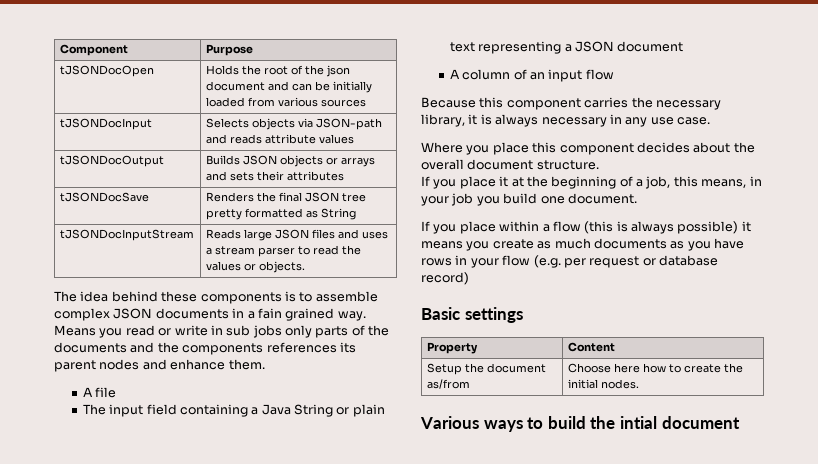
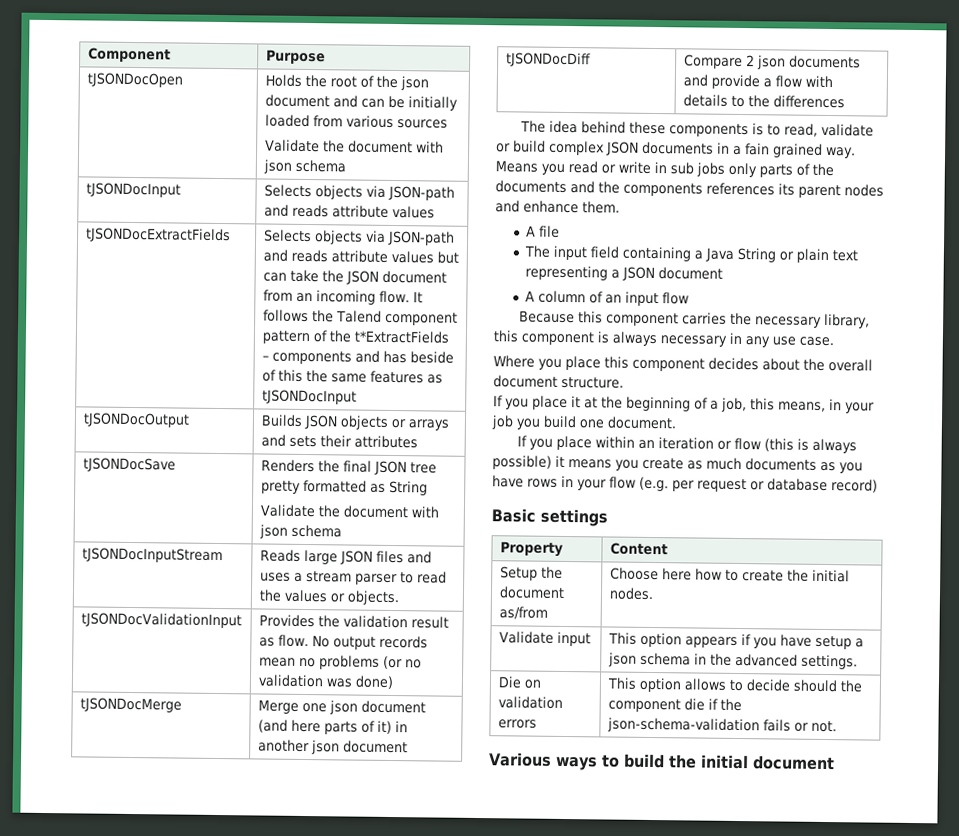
  tJSONDocOpen | Holds the root of the json document and can be initially loaded from various sources
+ Validate the document with json schema
+ tJSONDocExtractFields | Selects objects via JSON-path and reads attribute values but can take the JSON document from an incoming flow. It follows the Talend component pattern of the t*ExtractFields – components and has beside of this the same features as tJSONDocInput
  tJSONDocSave | Renders the final JSON tree pretty formatted as String
+ Validate the document with json schema
+ tJSONDocValidationInput | Provides the validation result as flow. No output records mean no problems (or no validation was done)
+ tJSONDocMerge | Merge one json document (and here parts of it) in another json document
+ tJSONDocDiff | Compare 2 json documents and provide a flow with details to the differences
- The idea behind these components is to assemble complex JSON documents in a fain grained way.
+ The idea behind these components is to read, validate or build complex JSON documents in a fain grained way.
- Because this component carries the necessary library, it is always necessary in any use case.
+ Because this component carries the necessary library, this component is always necessary in any use case.
- If you place within a flow (this is always possible) it means you create as much documents as you have rows in your flow (e.g. per request or database record)
+ If you place within an iteration or flow (this is always possible) it means you create as much documents as you have rows in your flow (e.g. per request or database record)
+ Validate input | This option appears if you have setup a json schema in the advanced settings.
+ Die on validation errors | This option allows to decide should the component die if the json-schema-validation fails or not.
- Various ways to build the intial document
+ Various ways to build the initial document

